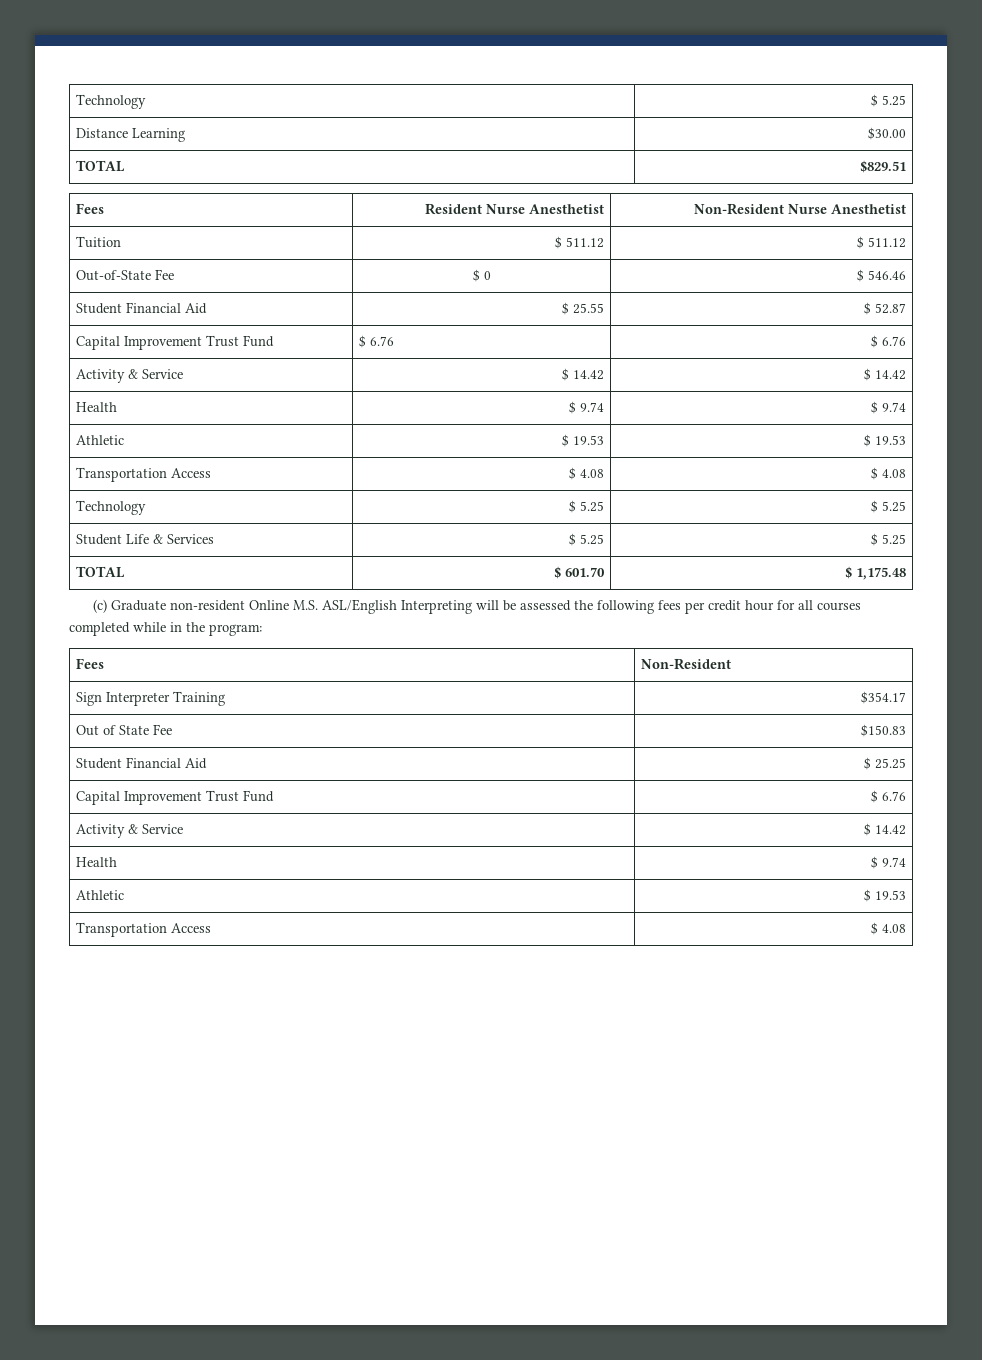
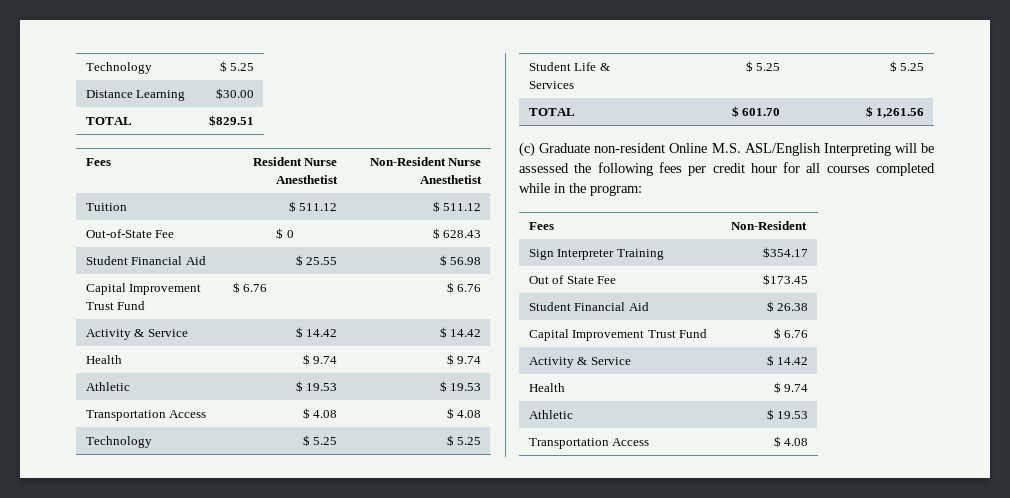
- Out-of-State Fee | $ 0 | $ 546.46
+ Out-of-State Fee | $ 0 | $ 628.43
- Student Financial Aid | $ 25.55 | $ 52.87
+ Student Financial Aid | $ 25.55 | $ 56.98
- TOTAL | $ 601.70 | $ 1,175.48
+ TOTAL | $ 601.70 | $ 1,261.56
- Out of State Fee | $150.83
- Student Financial Aid | $ 25.25
+ Out of State Fee | $173.45
+ Student Financial Aid | $ 26.38

